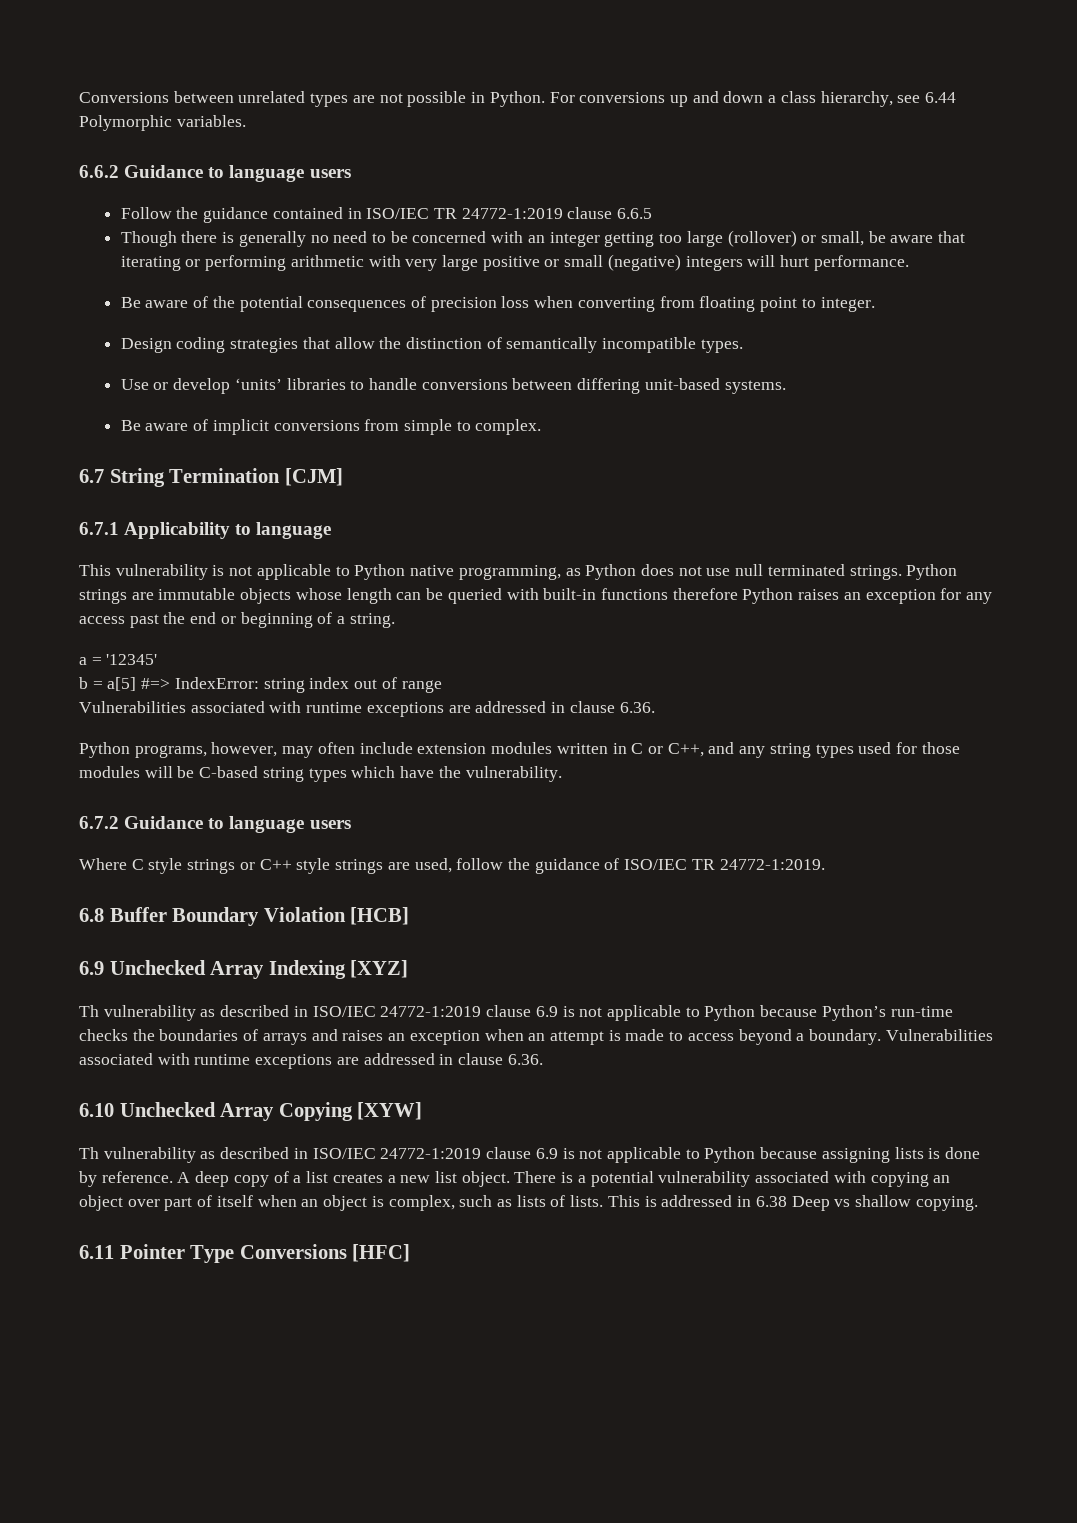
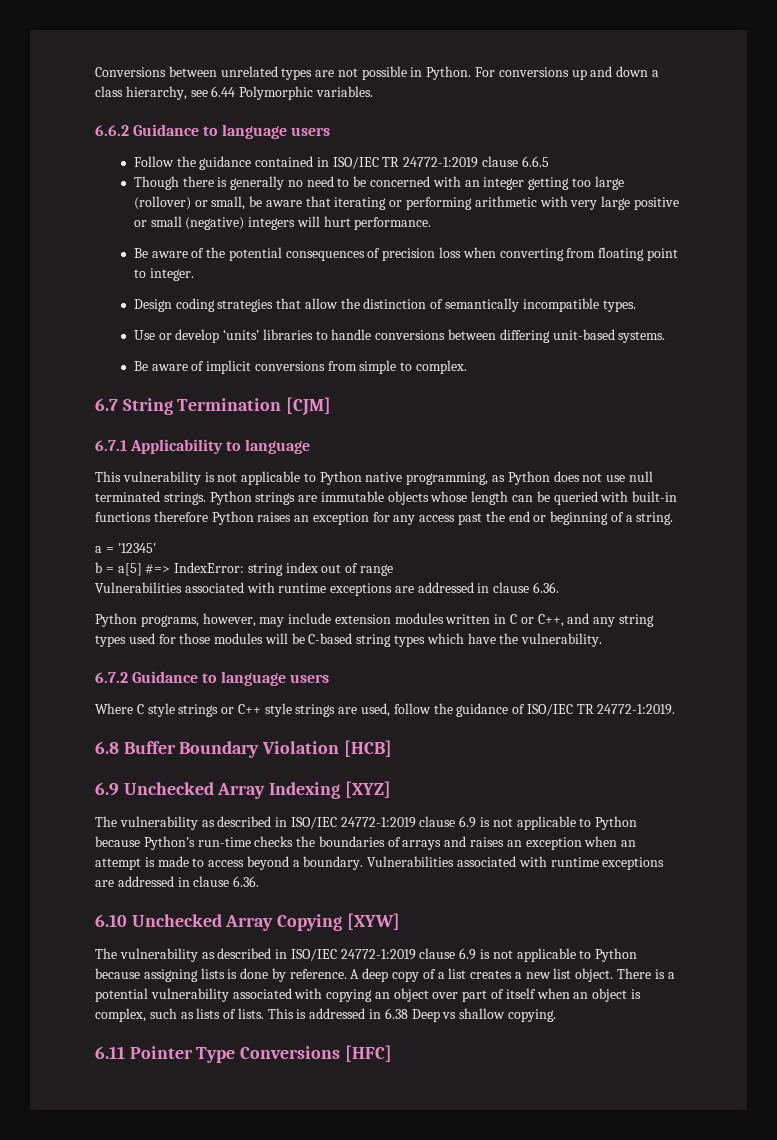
- Python programs, however, may often include extension modules written in C or C++, and any string types used for those modules will be C-based string types which have the vulnerability.
+ Python programs, however, may include extension modules written in C or C++, and any string types used for those modules will be C-based string types which have the vulnerability.
- Th vulnerability as described in ISO/IEC 24772-1:2019 clause 6.9 is not applicable to Python because Python’s run-time checks the boundaries of arrays and raises an exception when an attempt is made to access beyond a boundary.
+ The vulnerability as described in ISO/IEC 24772-1:2019 clause 6.9 is not applicable to Python because Python’s run-time checks the boundaries of arrays and raises an exception when an attempt is made to access beyond a boundary.
- Th vulnerability as described in ISO/IEC 24772-1:2019 clause 6.9 is not applicable to Python because assigning lists is done by reference.
+ The vulnerability as described in ISO/IEC 24772-1:2019 clause 6.9 is not applicable to Python because assigning lists is done by reference.

